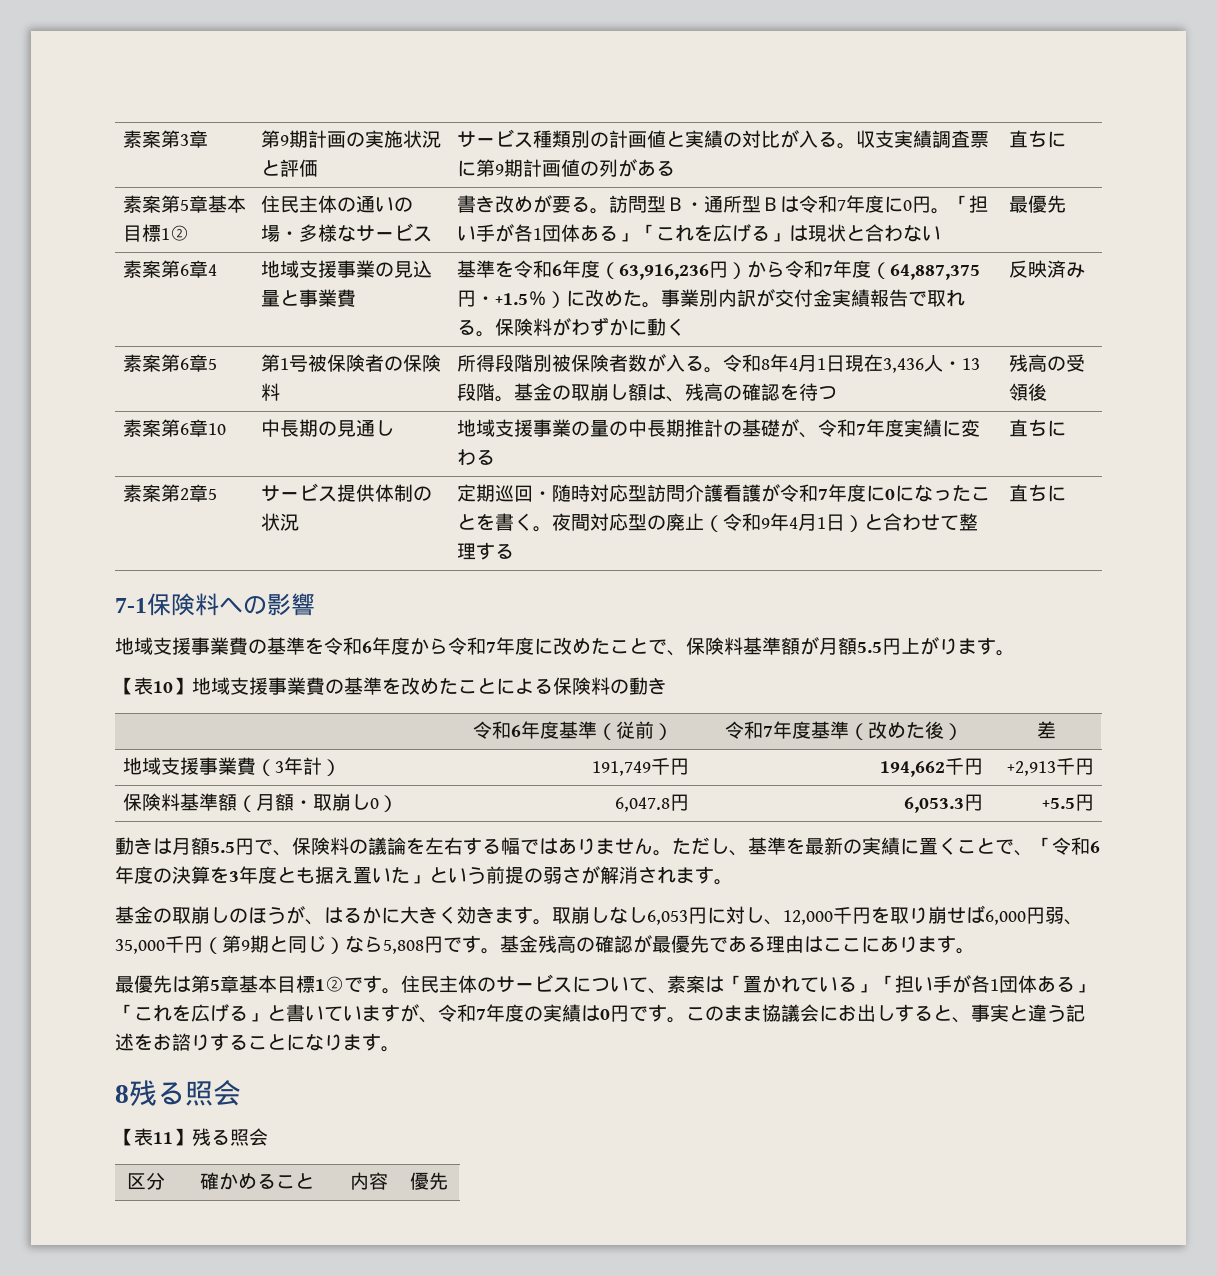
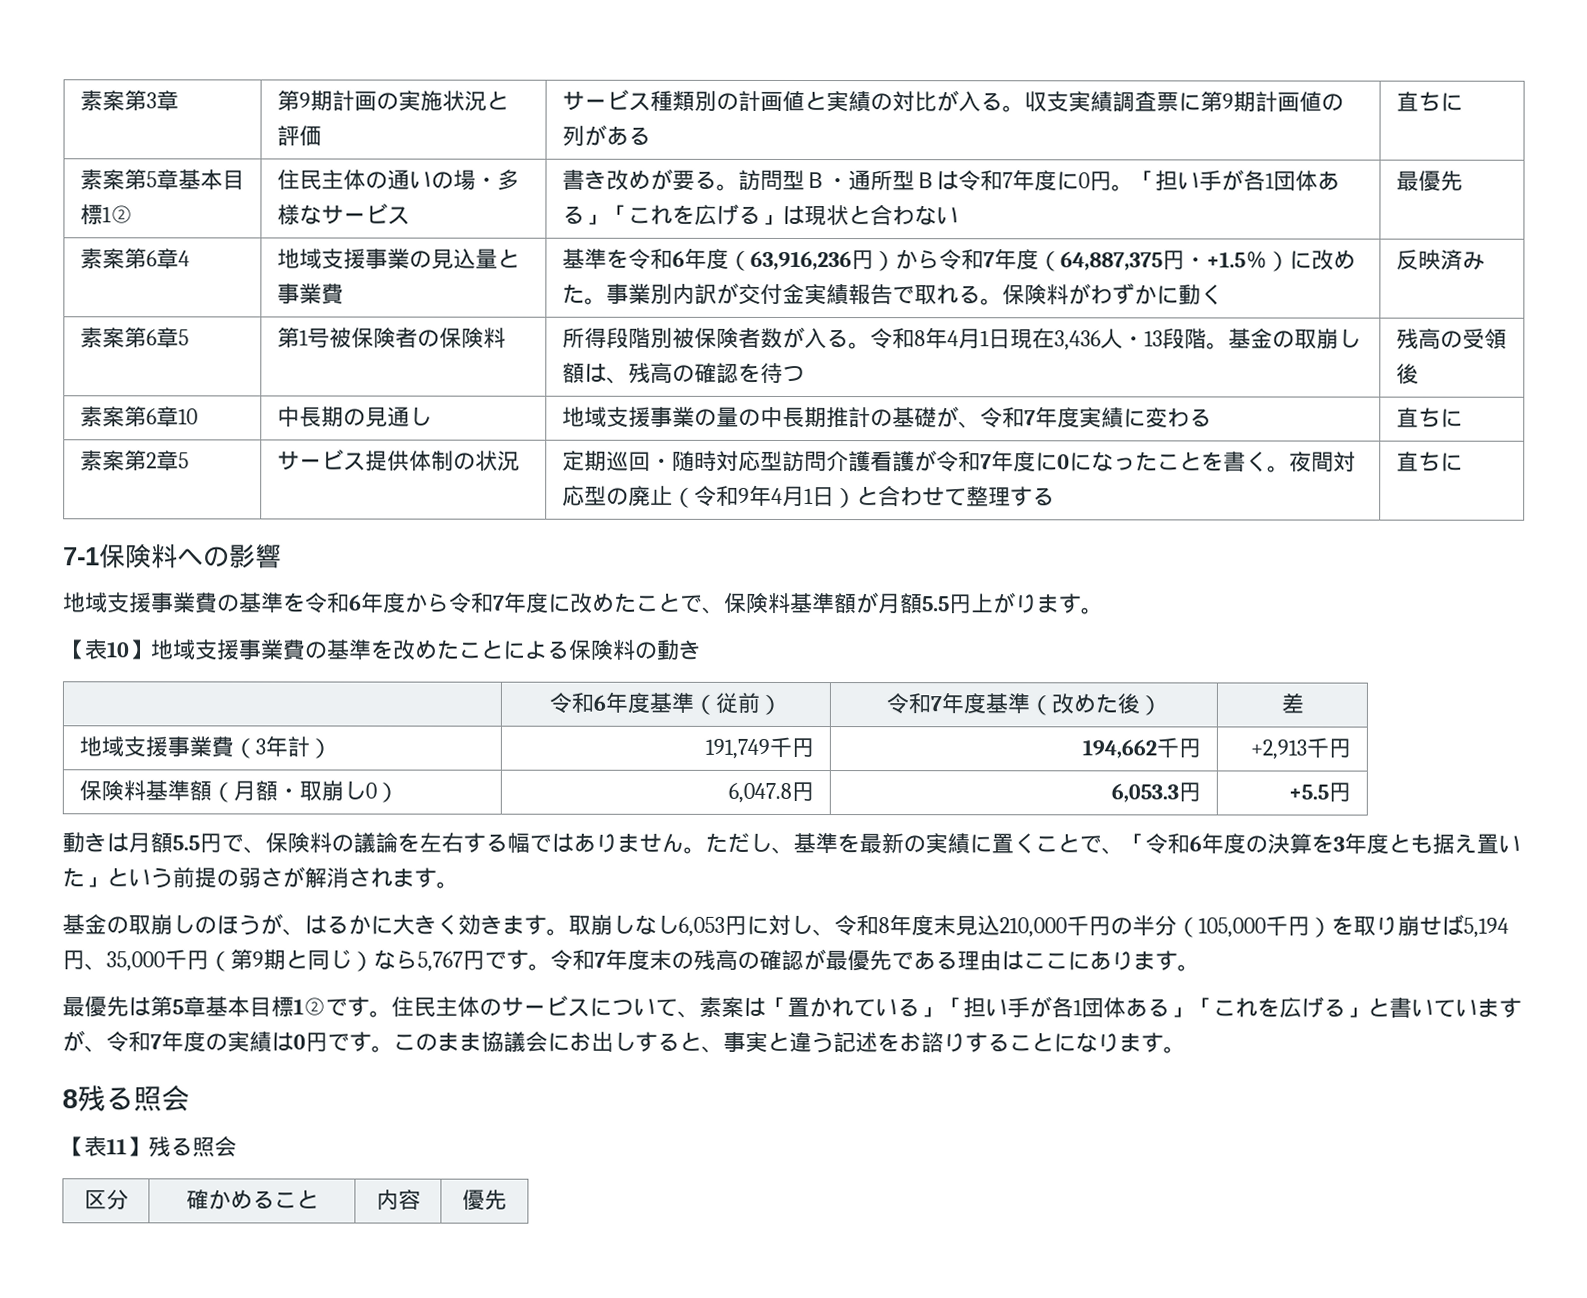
- 取崩しなし6,053円に対し、12,000千円を取り崩せば6,000円弱、35,000千円（第9期と同じ）なら5,808円です。基金残高の確認が最優先である理由はここにあります。
+ 取崩しなし6,053円に対し、令和8年度末見込210,000千円の半分（105,000千円）を取り崩せば5,194円、35,000千円（第9期と同じ）なら5,767円です。令和7年度末の残高の確認が最優先である理由はここにあります。

